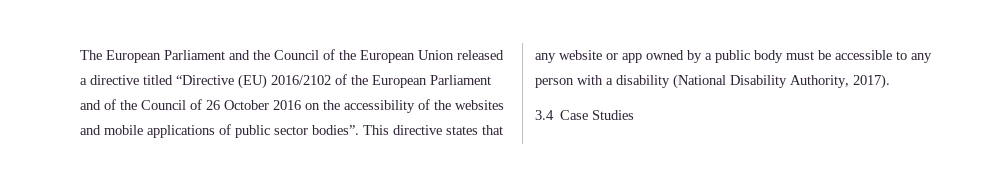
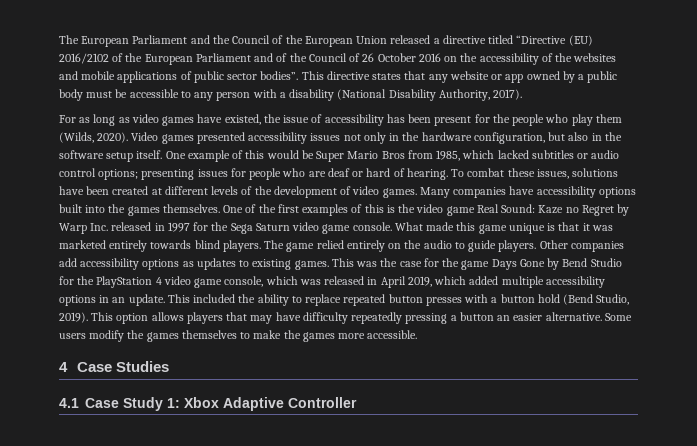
- 3.4 Case Studies
+ For as long as video games have existed, the issue of accessibility has been present for the people who play them (Wilds, 2020). Video games presented accessibility issues not only in the hardware configuration, but also in the software setup itself. One example of this would be Super Mario Bros from 1985, which lacked subtitles or audio control options; presenting issues for people who are deaf or hard of hearing. To combat these issues, solutions have been created at different levels of the development of video games. Many companies have accessibility options built into the games themselves. One of the first examples of this is the video game Real Sound: Kaze no Regret by Warp Inc. released in 1997 for the Sega Saturn video game console. What made this game unique is that it was marketed entirely towards blind players. The game relied entirely on the audio to guide players. Other companies add accessibility options as updates to existing games. This was the case for the game Days Gone by Bend Studio for the PlayStation 4 video game console, which was released in April 2019, which added multiple accessibility options in an update. This included the ability to replace repeated button presses with a button hold (Bend Studio, 2019). This option allows players that may have difficulty repeatedly pressing a button an easier alternative. Some users modify the games themselves to make the games more accessible.
+ 4 Case Studies
+ 4.1 Case Study 1: Xbox Adaptive Controller

